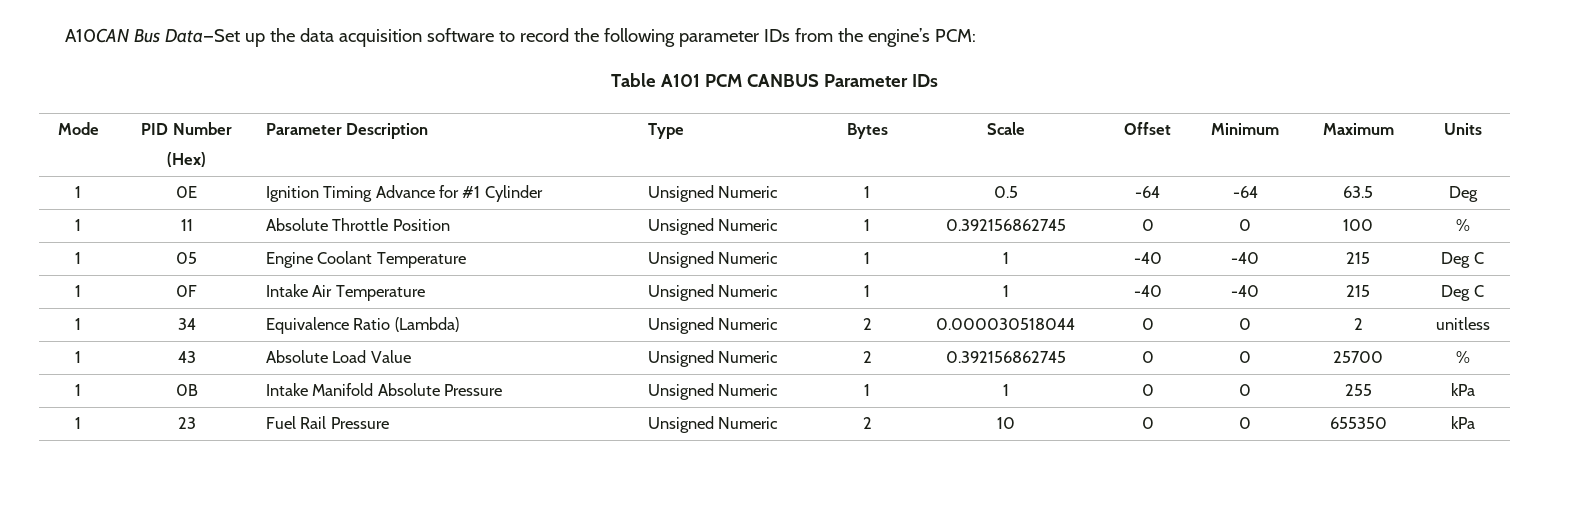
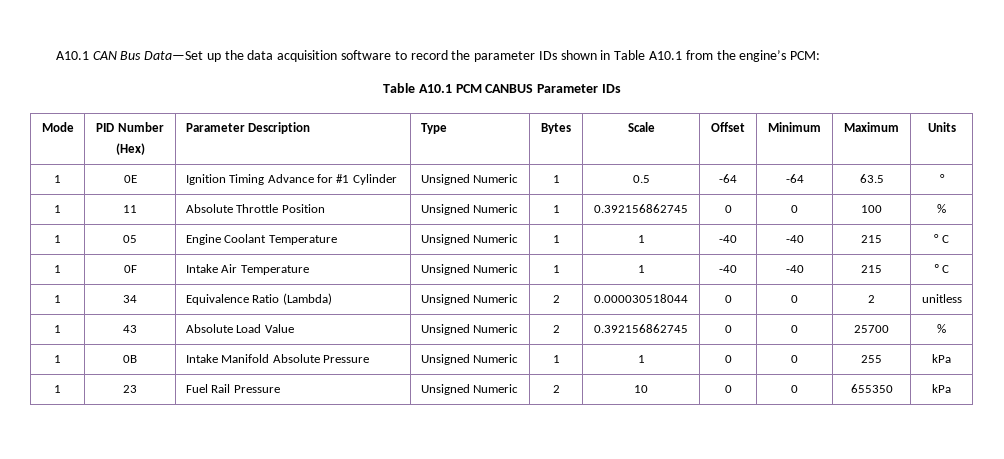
- A10CAN Bus Data—Set up the data acquisition software to record the following parameter IDs from the engine’s PCM:
+ A10.1 CAN Bus Data—Set up the data acquisition software to record the parameter IDs shown in Table A10.1 from the engine’s PCM:
- Table A101 PCM CANBUS Parameter IDs
+ Table A10.1 PCM CANBUS Parameter IDs
- 1 | 0E | Ignition Timing Advance for #1 Cylinder | Unsigned Numeric | 1 | 0.5 | -64 | -64 | 63.5 | Deg
+ 1 | 0E | Ignition Timing Advance for #1 Cylinder | Unsigned Numeric | 1 | 0.5 | -64 | -64 | 63.5 | °
- 1 | 05 | Engine Coolant Temperature | Unsigned Numeric | 1 | 1 | -40 | -40 | 215 | Deg C
+ 1 | 05 | Engine Coolant Temperature | Unsigned Numeric | 1 | 1 | -40 | -40 | 215 | ° C
- 1 | 0F | Intake Air Temperature | Unsigned Numeric | 1 | 1 | -40 | -40 | 215 | Deg C
+ 1 | 0F | Intake Air Temperature | Unsigned Numeric | 1 | 1 | -40 | -40 | 215 | º C

